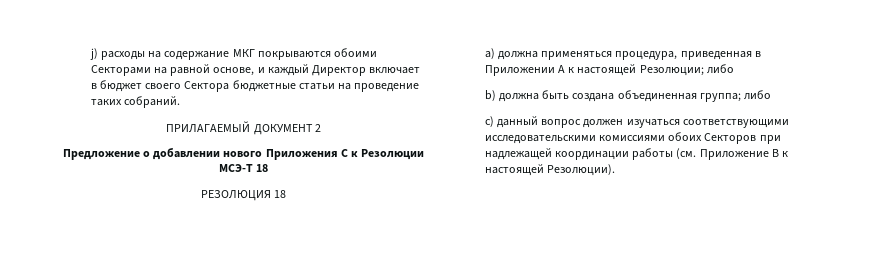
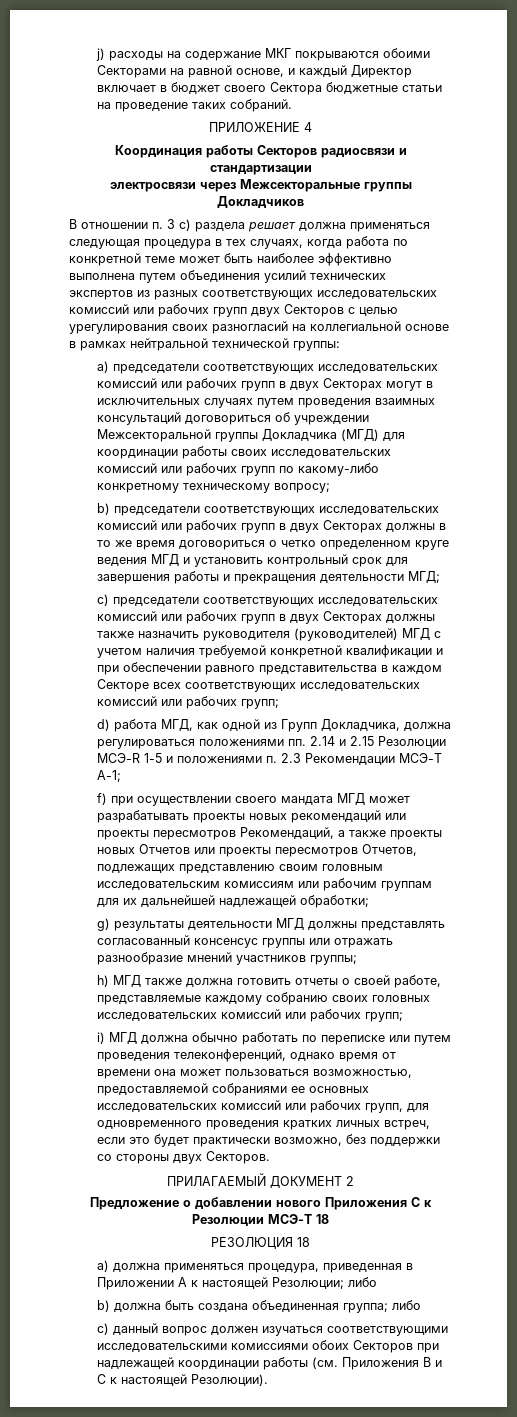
+ ПРИЛОЖЕНИЕ 4
+ Координация работы Секторов радиосвязи и стандартизации
+ электросвязи через Межсекторальные группы Докладчиков
+ В отношении п. 3 с) раздела решает должна применяться следующая процедура в тех случаях, когда работа по конкретной теме может быть наиболее эффективно выполнена путем объединения усилий технических экспертов из разных соответствующих исследовательских комиссий или рабочих групп двух Секторов с целью урегулирования своих разногласий на коллегиальной основе в рамках нейтральной технической группы:
+ a) председатели соответствующих исследовательских комиссий или рабочих групп в двух Секторах могут в исключительных случаях путем проведения взаимных консультаций договориться об учреждении Межсекторальной группы Докладчика (МГД) для координации работы своих исследовательских комиссий или рабочих групп по какому-либо конкретному техническому вопросу;
+ b) председатели соответствующих исследовательских комиссий или рабочих групп в двух Секторах должны в то же время договориться о четко определенном круге ведения МГД и установить контрольный срок для завершения работы и прекращения деятельности МГД;
+ c) председатели соответствующих исследовательских комиссий или рабочих групп в двух Секторах должны также назначить руководителя (руководителей) МГД с учетом наличия требуемой конкретной квалификации и при обеспечении равного представительства в каждом Секторе всех соответствующих исследовательских комиссий или рабочих групп;
+ d) работа МГД, как одной из Групп Докладчика, должна регулироваться положениями пп. 2.14 и 2.15 Резолюции МСЭ-R 1-5 и положениями п. 2.3 Рекомендации МСЭ-Т А-1;
+ f) при осуществлении своего мандата МГД может разрабатывать проекты новых рекомендаций или проекты пересмотров Рекомендаций, а также проекты новых Отчетов или проекты пересмотров Отчетов, подлежащих представлению своим головным исследовательским комиссиям или рабочим группам для их дальнейшей надлежащей обработки;
+ g) результаты деятельности МГД должны представлять согласованный консенсус группы или отражать разнообразие мнений участников группы;
+ h) МГД также должна готовить отчеты о своей работе, представляемые каждому собранию своих головных исследовательских комиссий или рабочих групп;
+ i) МГД должна обычно работать по переписке или путем проведения телеконференций, однако время от времени она может пользоваться возможностью, предоставляемой собраниями ее основных исследовательских комиссий или рабочих групп, для одновременного проведения кратких личных встреч, если это будет практически возможно, без поддержки со стороны двух Секторов.
- c) данный вопрос должен изучаться соответствующими исследовательскими комиссиями обоих Секторов при надлежащей координации работы (см. Приложение В к настоящей Резолюции).
+ c) данный вопрос должен изучаться соответствующими исследовательскими комиссиями обоих Секторов при надлежащей координации работы (см. Приложения В и С к настоящей Резолюции).

